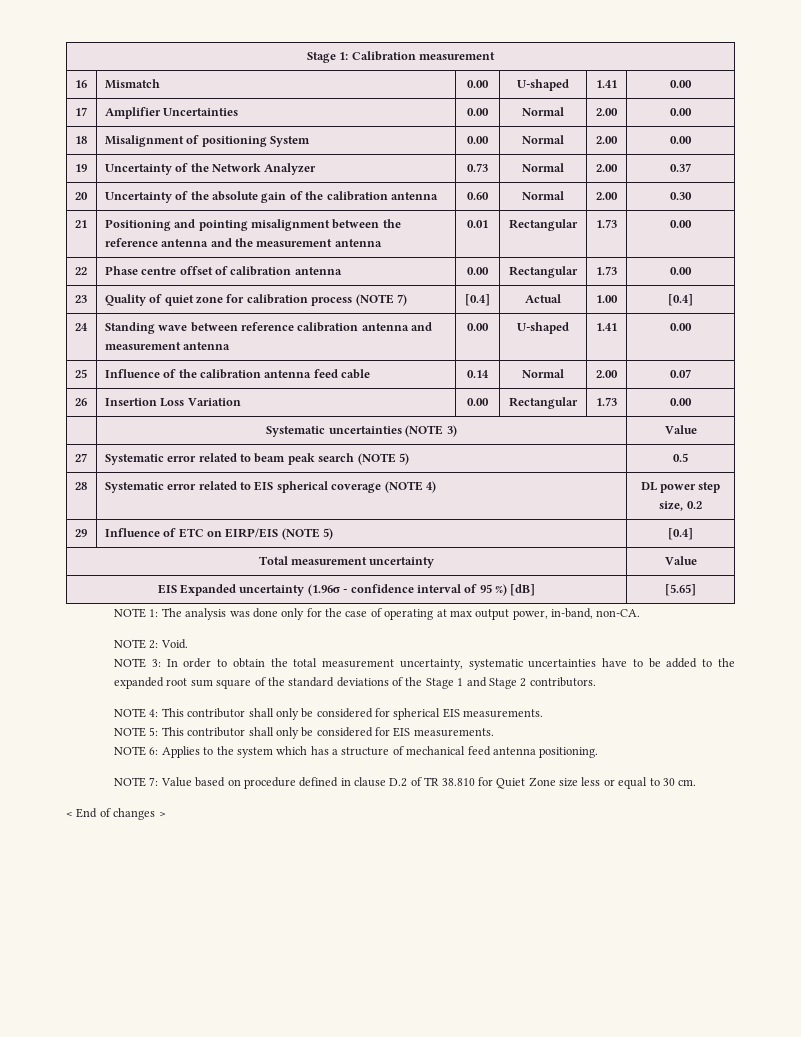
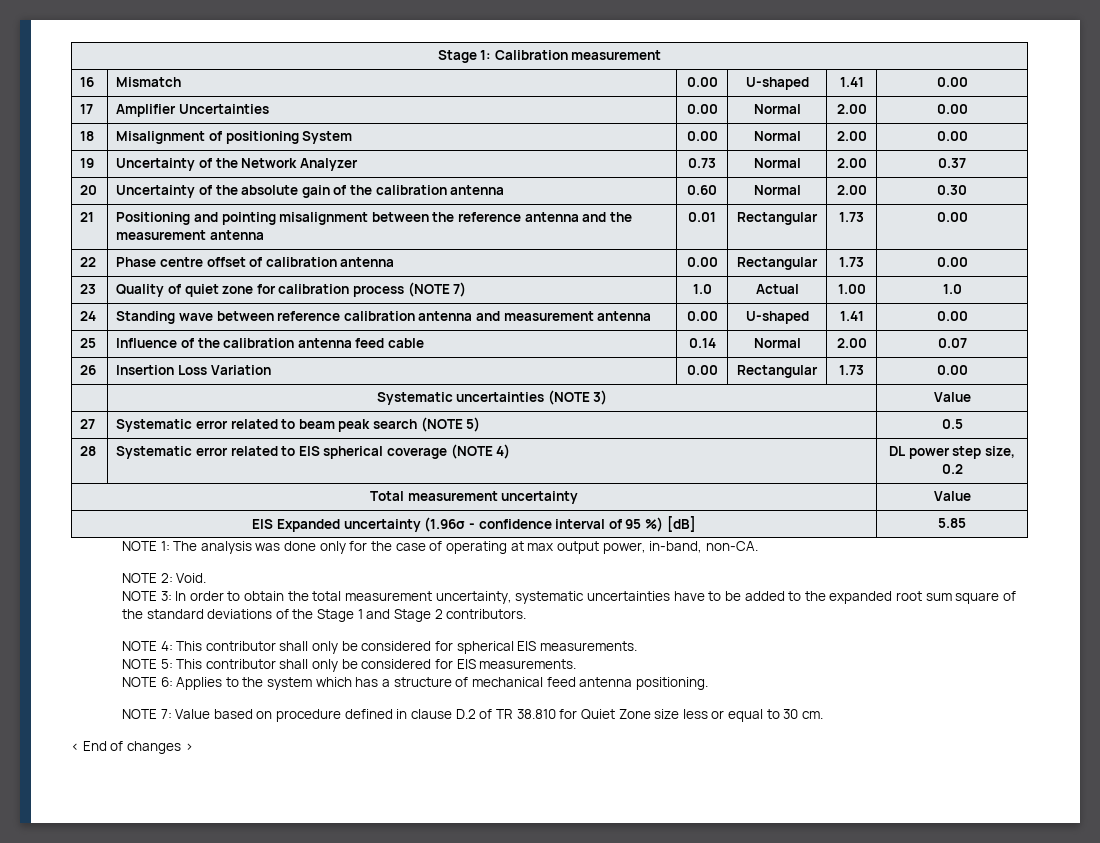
- 23 | Quality of quiet zone for calibration process (NOTE 7) | [0.4] | Actual | 1.00 | [0.4]
+ 23 | Quality of quiet zone for calibration process (NOTE 7) | 1.0 | Actual | 1.00 | 1.0
- 29 | Influence of ETC on EIRP/EIS (NOTE 5) | [0.4]
- EIS Expanded uncertainty (1.96σ - confidence interval of 95 %) [dB] | [5.65]
+ EIS Expanded uncertainty (1.96σ - confidence interval of 95 %) [dB] | 5.85

